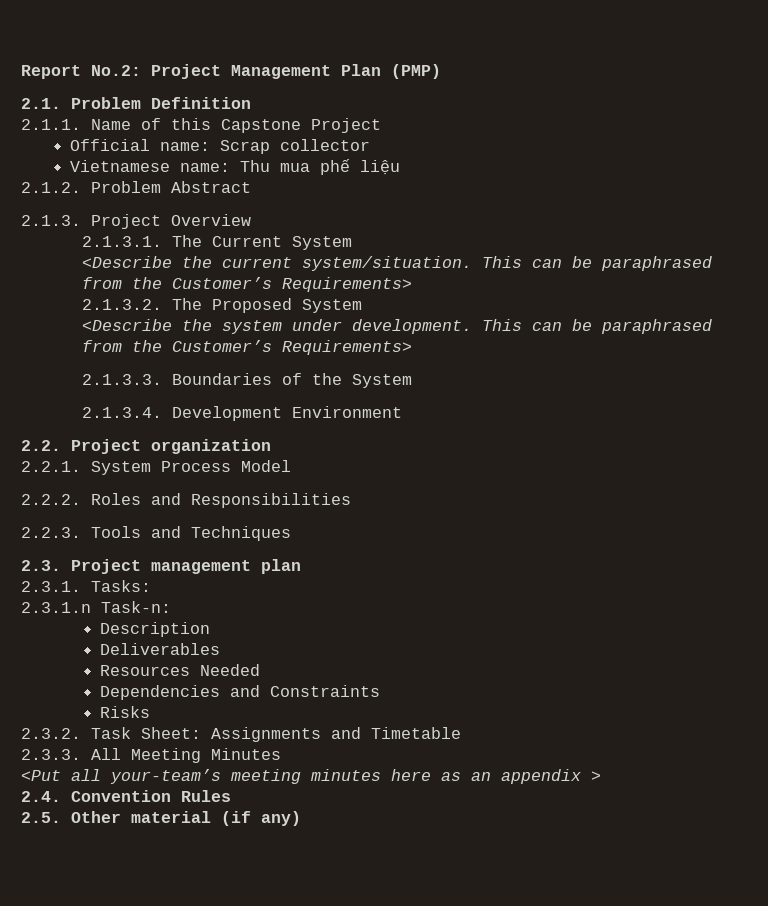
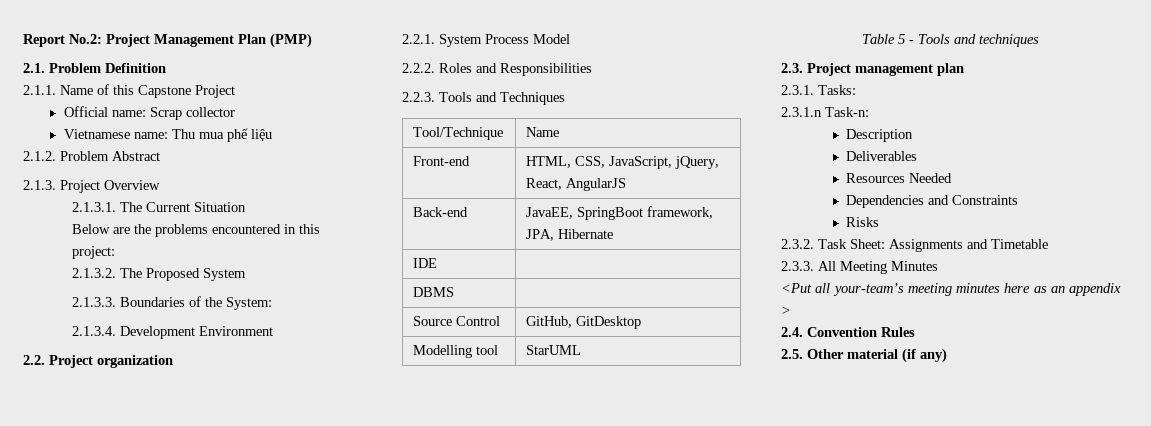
- 2.1.3.1. The Current System
- <Describe the current system/situation. This can be paraphrased from the Customer’s Requirements>
+ 2.1.3.1. The Current Situation
+ Below are the problems encountered in this project:
  2.1.3.2. The Proposed System
- <Describe the system under development. This can be paraphrased from the Customer’s Requirements>
- 2.1.3.3. Boundaries of the System
+ 2.1.3.3. Boundaries of the System:
+ Tool/Technique | Name
+ Front-end | HTML, CSS, JavaScript, jQuery, React, AngularJS
+ Back-end | JavaEE, SpringBoot framework, JPA, Hibernate
+ IDE |
+ DBMS |
+ Source Control | GitHub, GitDesktop
+ Modelling tool | StarUML
+ Table 5 - Tools and techniques

